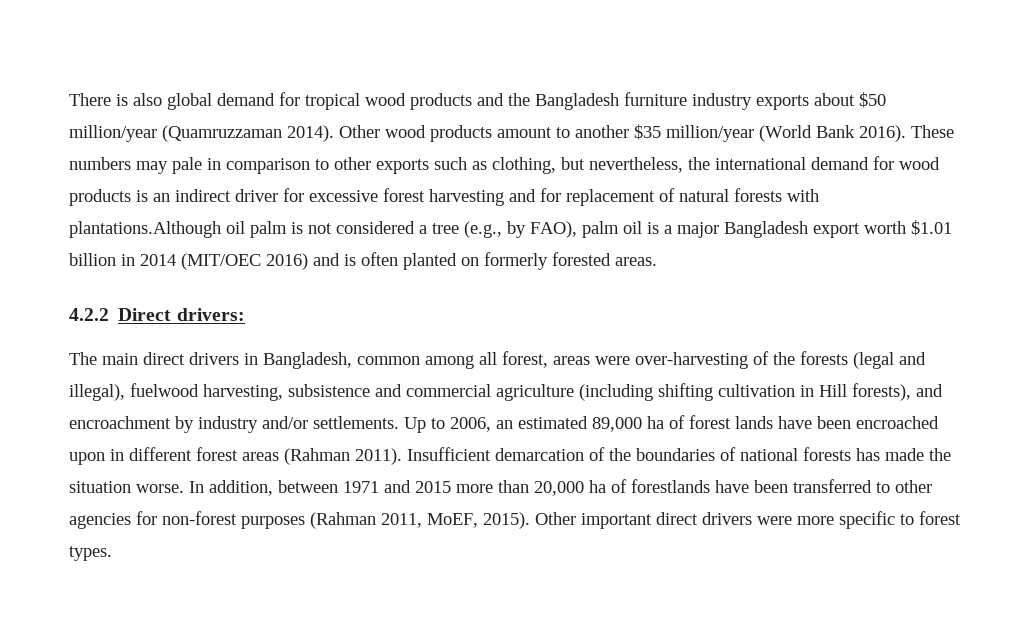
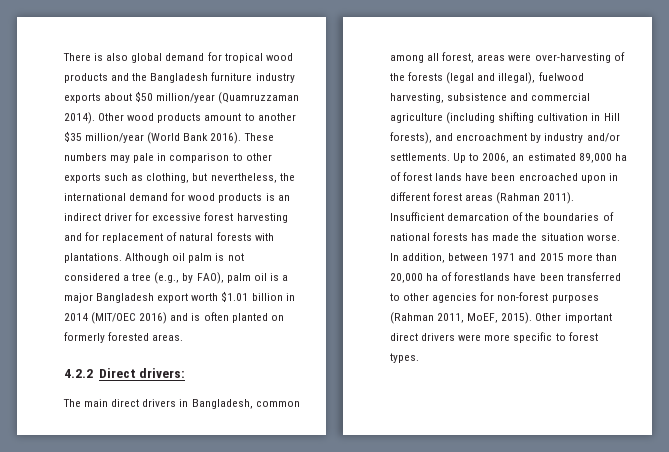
- These numbers may pale in comparison to other exports such as clothing, but nevertheless, the international demand for wood products is an indirect driver for excessive forest harvesting and for replacement of natural forests with plantations.Although oil palm is not considered a tree (e.g., by FAO), palm oil is a major Bangladesh export worth $1.01 billion in 2014 (MIT/OEC 2016) and is often planted on formerly forested areas.
+ These numbers may pale in comparison to other exports such as clothing, but nevertheless, the international demand for wood products is an indirect driver for excessive forest harvesting and for replacement of natural forests with plantations. Although oil palm is not considered a tree (e.g., by FAO), palm oil is a major Bangladesh export worth $1.01 billion in 2014 (MIT/OEC 2016) and is often planted on formerly forested areas.

